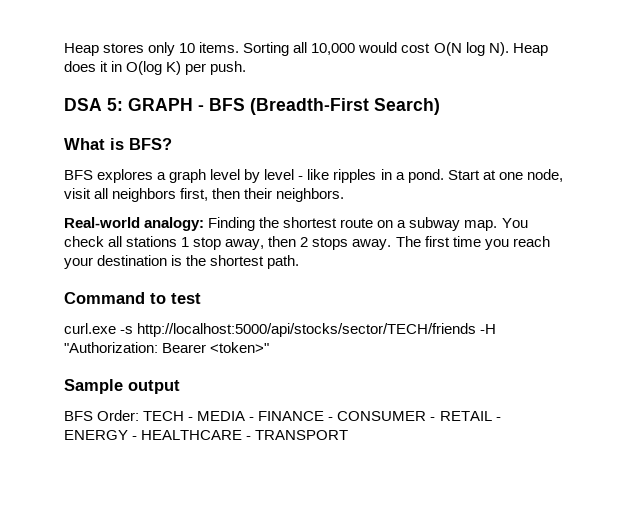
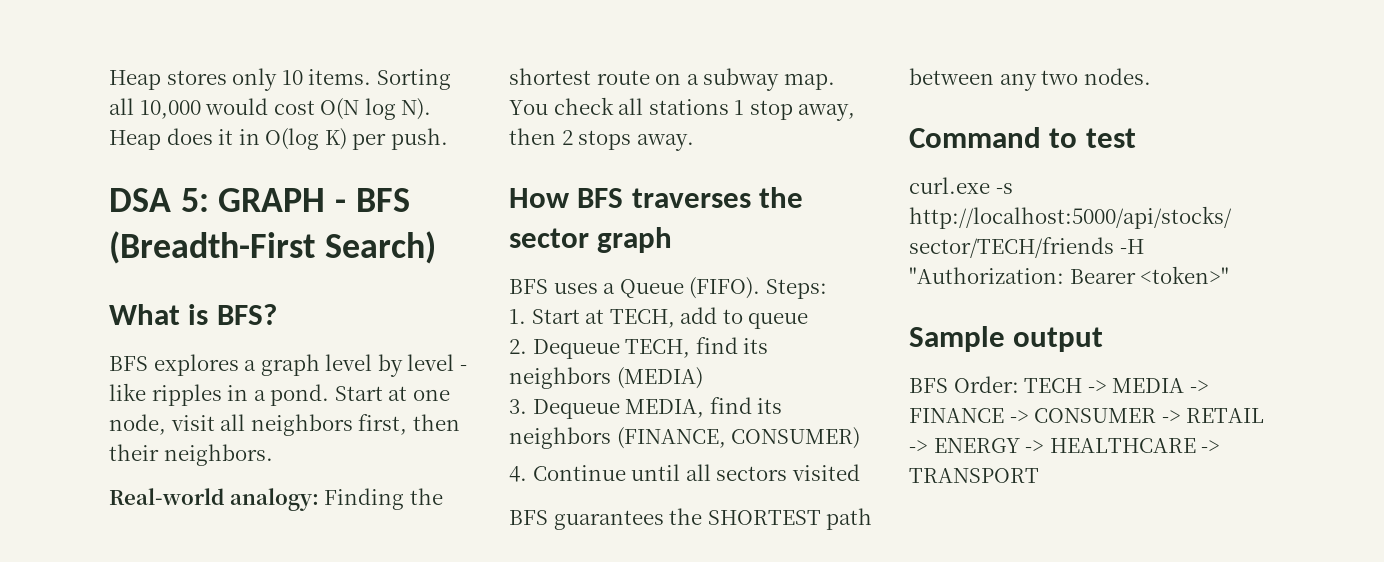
- You check all stations 1 stop away, then 2 stops away. The first time you reach your destination is the shortest path.
+ You check all stations 1 stop away, then 2 stops away.
+ How BFS traverses the sector graph
+ BFS uses a Queue (FIFO). Steps:
+ 1. Start at TECH, add to queue
+ 2. Dequeue TECH, find its neighbors (MEDIA)
+ 3. Dequeue MEDIA, find its neighbors (FINANCE, CONSUMER)
+ 4. Continue until all sectors visited
+ BFS guarantees the SHORTEST path between any two nodes.
- BFS Order: TECH - MEDIA - FINANCE - CONSUMER - RETAIL - ENERGY - HEALTHCARE - TRANSPORT
+ BFS Order: TECH -> MEDIA -> FINANCE -> CONSUMER -> RETAIL -> ENERGY -> HEALTHCARE -> TRANSPORT

